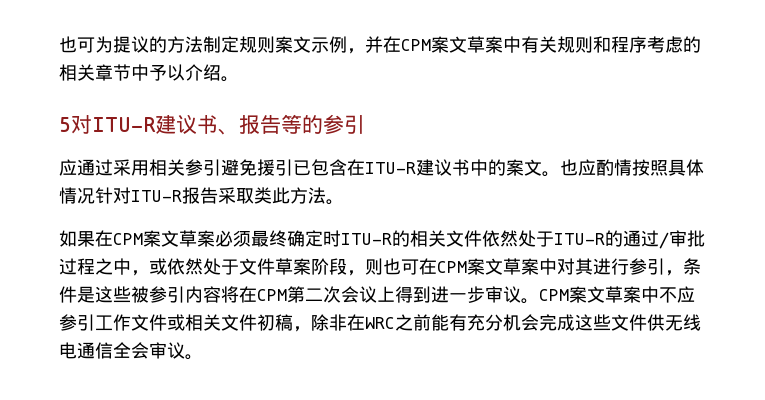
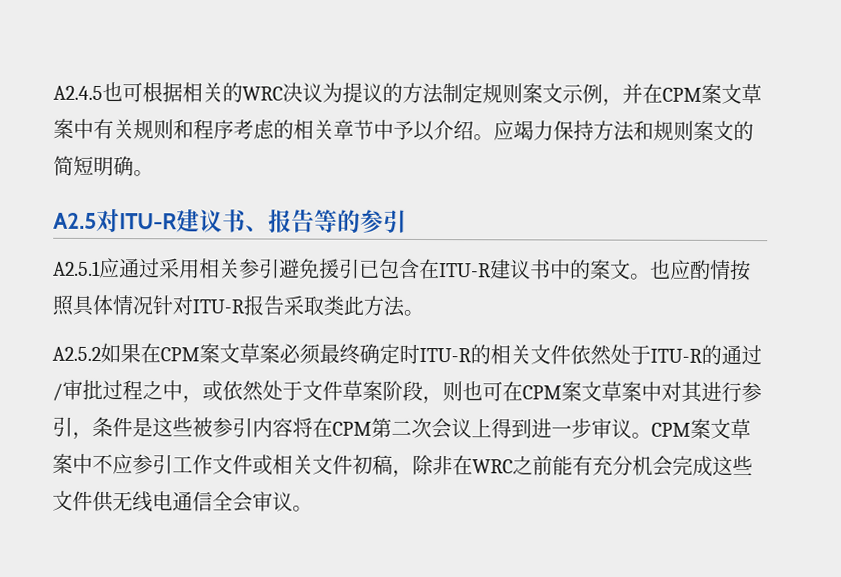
- 也可为提议的方法制定规则案文示例，并在CPM案文草案中有关规则和程序考虑的相关章节中予以介绍。
- 5对ITU-R建议书、报告等的参引
+ A2.4.5也可根据相关的WRC决议为提议的方法制定规则案文示例，并在CPM案文草案中有关规则和程序考虑的相关章节中予以介绍。应竭力保持方法和规则案文的简短明确。
+ A2.5对ITU-R建议书、报告等的参引
- 应通过采用相关参引避免援引已包含在ITU-R建议书中的案文。
+ A2.5.1应通过采用相关参引避免援引已包含在ITU-R建议书中的案文。
- 如果在CPM案文草案必须最终确定时ITU-R的相关文件依然处于ITU-R的通过/审批过程之中，或依然处于文件草案阶段，则也可在CPM案文草案中对其进行参引，条件是这些被参引内容将在CPM第二次会议上得到进一步审议。
+ A2.5.2如果在CPM案文草案必须最终确定时ITU-R的相关文件依然处于ITU-R的通过/审批过程之中，或依然处于文件草案阶段，则也可在CPM案文草案中对其进行参引，条件是这些被参引内容将在CPM第二次会议上得到进一步审议。

